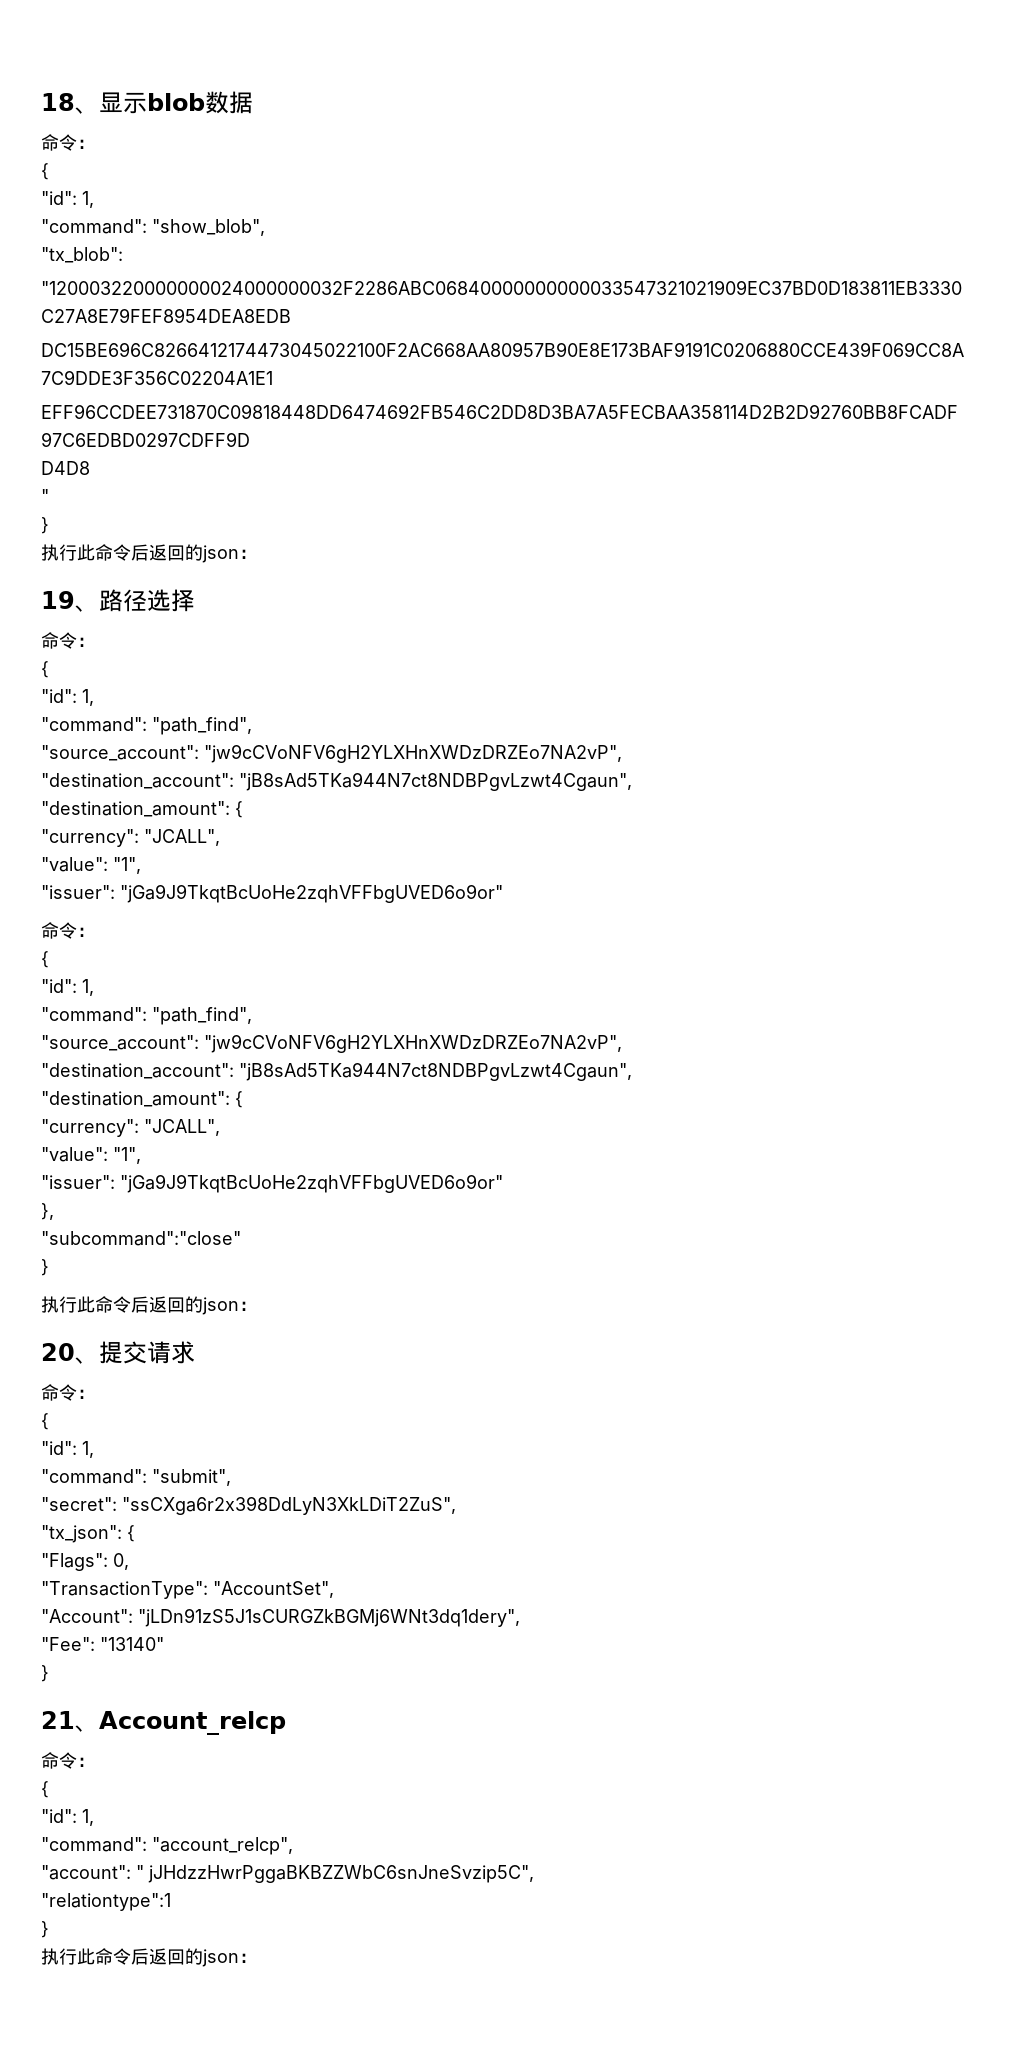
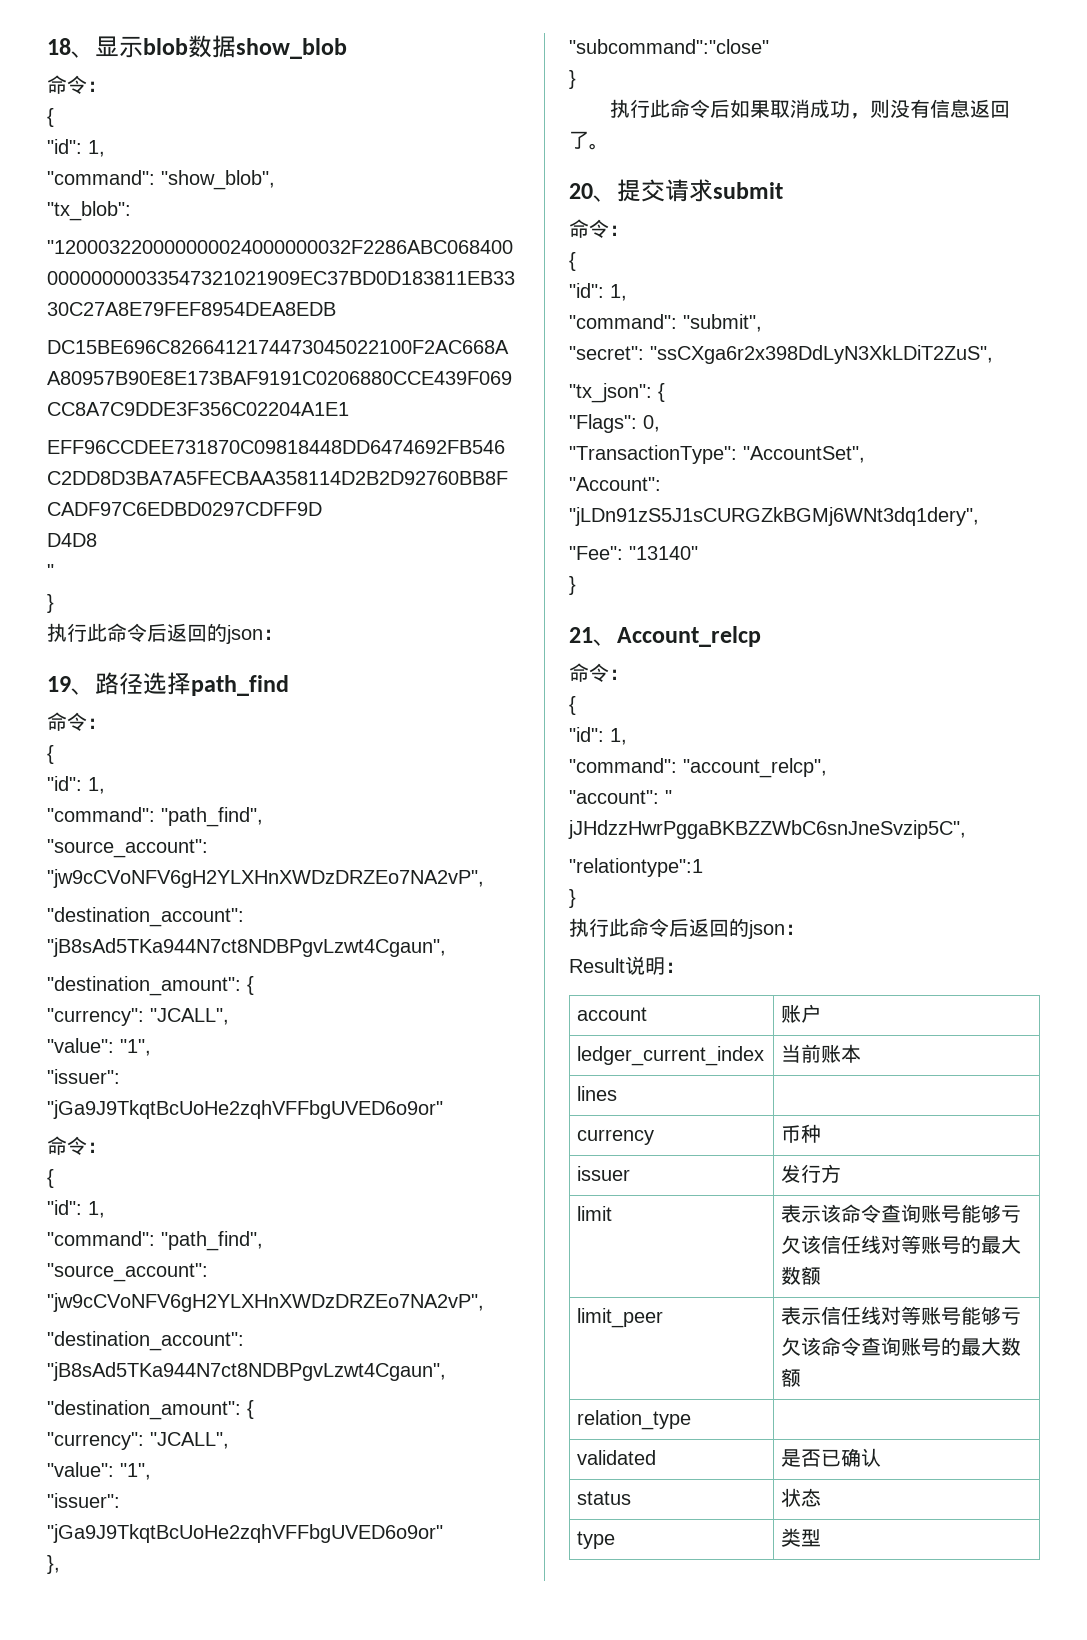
- 18、显示blob数据
+ 18、显示blob数据show_blob
- 19、路径选择
+ 19、路径选择path_find
  "subcommand":"close"
  }
- 执行此命令后返回的json：
+ 执行此命令后如果取消成功，则没有信息返回了。
- 20、提交请求
+ 20、提交请求submit
+ Result说明：
+ account | 账户
+ ledger_current_index | 当前账本
+ lines |
+ currency | 币种
+ issuer | 发行方
+ limit | 表示该命令查询账号能够亏欠该信任线对等账号的最大数额
+ limit_peer | 表示信任线对等账号能够亏欠该命令查询账号的最大数额
+ relation_type |
+ validated | 是否已确认
+ status | 状态
+ type | 类型

